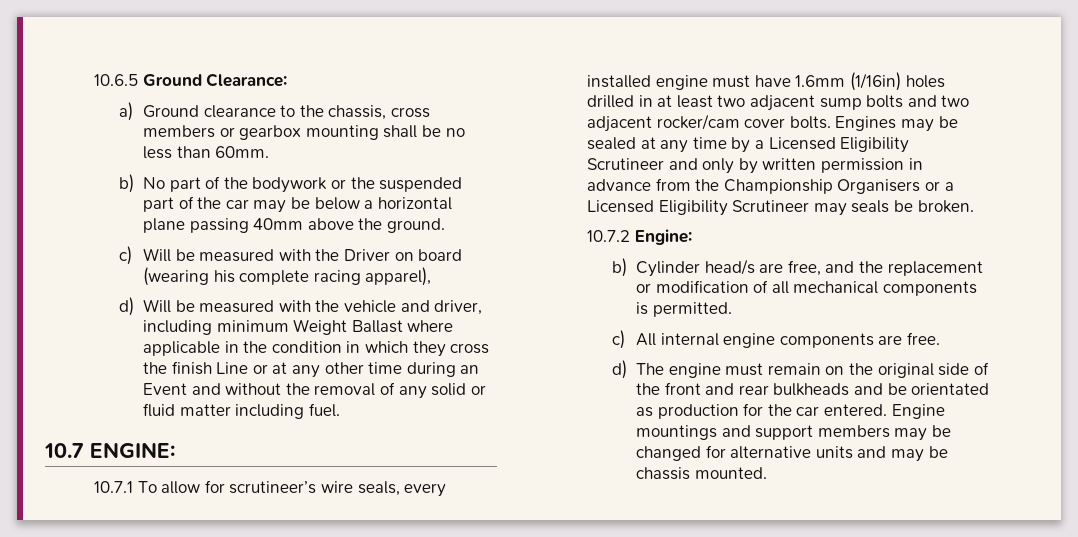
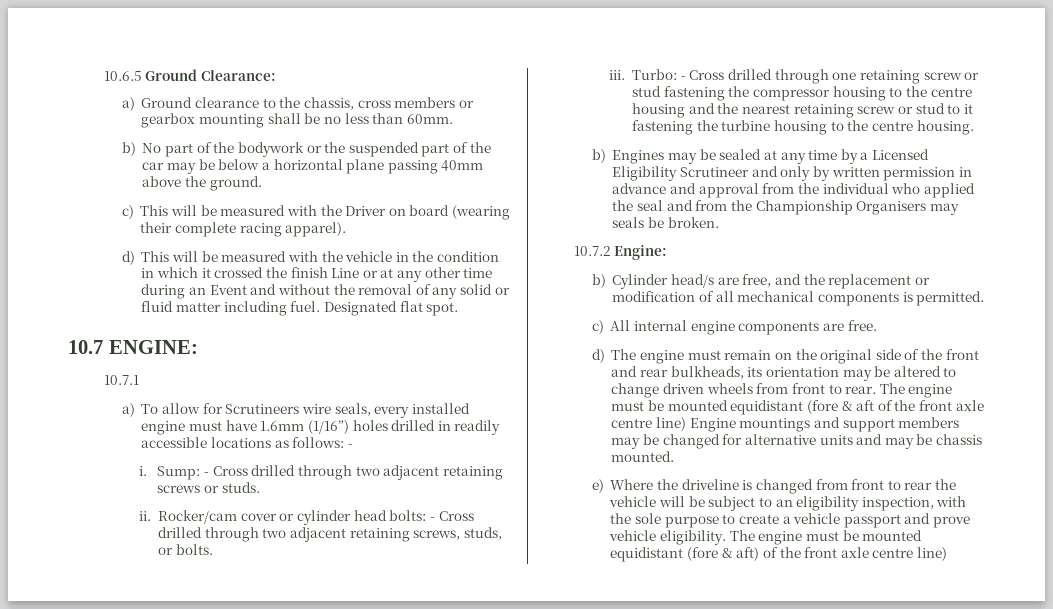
- c) Will be measured with the Driver on board (wearing his complete racing apparel),
- d) Will be measured with the vehicle and driver, including minimum Weight Ballast where applicable in the condition in which they cross the finish Line or at any other time during an Event and without the removal of any solid or fluid matter including fuel.
+ c) This will be measured with the Driver on board (wearing their complete racing apparel).
+ d) This will be measured with the vehicle in the condition in which it crossed the finish Line or at any other time during an Event and without the removal of any solid or fluid matter including fuel. Designated flat spot.
- 10.7.1 To allow for scrutineer’s wire seals, every installed engine must have 1.6mm (1/16in) holes drilled in at least two adjacent sump bolts and two adjacent rocker/cam cover bolts. Engines may be sealed at any time by a Licensed Eligibility Scrutineer and only by written permission in advance from the Championship Organisers or a Licensed Eligibility Scrutineer may seals be broken.
+ 10.7.1
+ a) To allow for Scrutineers wire seals, every installed engine must have 1.6mm (1/16”) holes drilled in readily accessible locations as follows: -
+ i. Sump: - Cross drilled through two adjacent retaining screws or studs.
+ ii. Rocker/cam cover or cylinder head bolts: - Cross drilled through two adjacent retaining screws, studs, or bolts.
+ iii. Turbo: - Cross drilled through one retaining screw or stud fastening the compressor housing to the centre housing and the nearest retaining screw or stud to it fastening the turbine housing to the centre housing.
+ b) Engines may be sealed at any time by a Licensed Eligibility Scrutineer and only by written permission in advance and approval from the individual who applied the seal and from the Championship Organisers may seals be broken.
- d) The engine must remain on the original side of the front and rear bulkheads and be orientated as production for the car entered. Engine mountings and support members may be changed for alternative units and may be chassis mounted.
+ d) The engine must remain on the original side of the front and rear bulkheads, its orientation may be altered to change driven wheels from front to rear. The engine must be mounted equidistant (fore & aft of the front axle centre line) Engine mountings and support members may be changed for alternative units and may be chassis mounted.
+ e) Where the driveline is changed from front to rear the vehicle will be subject to an eligibility inspection, with the sole purpose to create a vehicle passport and prove vehicle eligibility. The engine must be mounted equidistant (fore & aft) of the front axle centre line)

